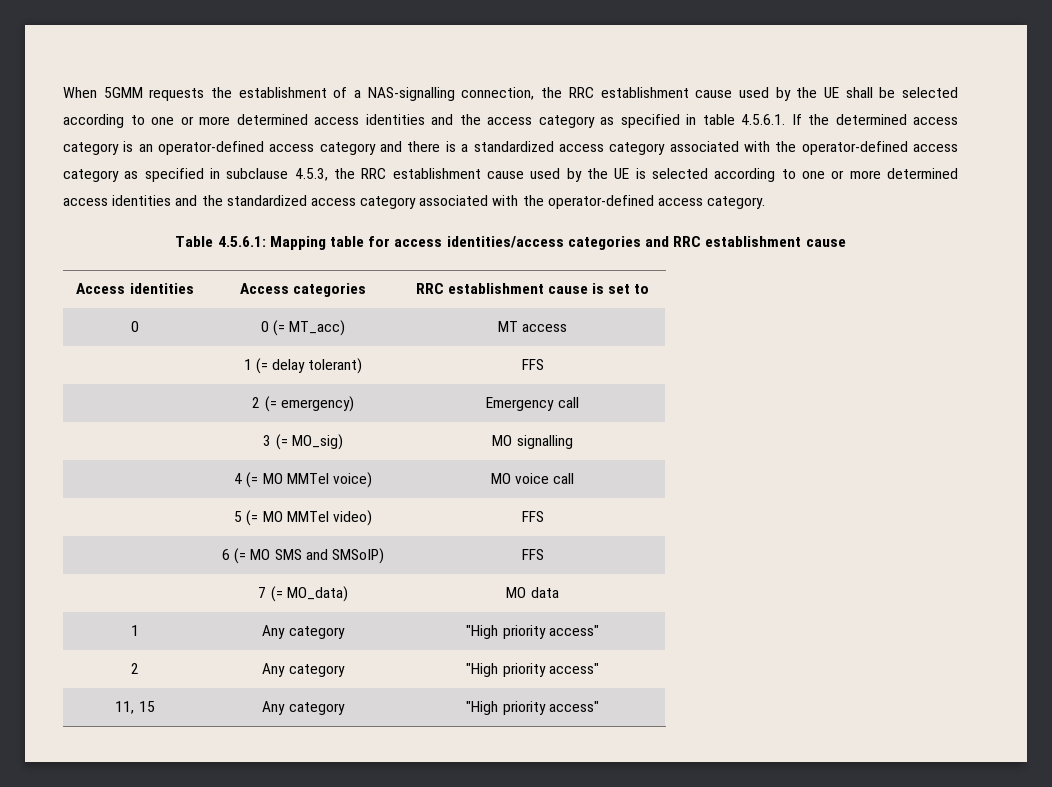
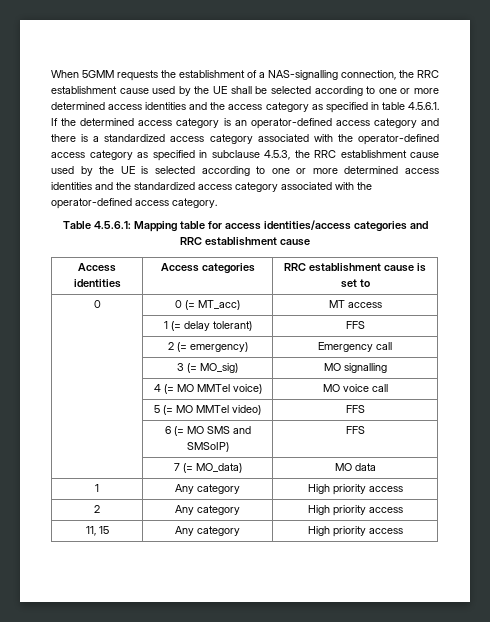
- 1 | Any category | "High priority access"
+ 1 | Any category | High priority access
- 2 | Any category | "High priority access"
+ 2 | Any category | High priority access
- 11, 15 | Any category | "High priority access"
+ 11, 15 | Any category | High priority access

